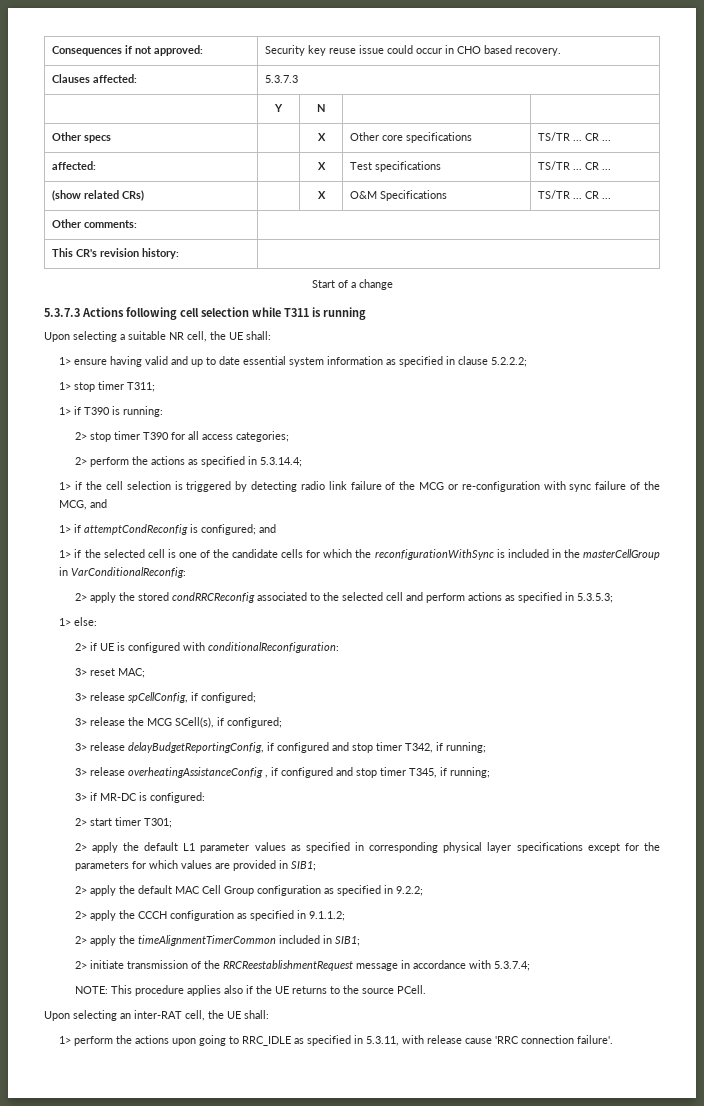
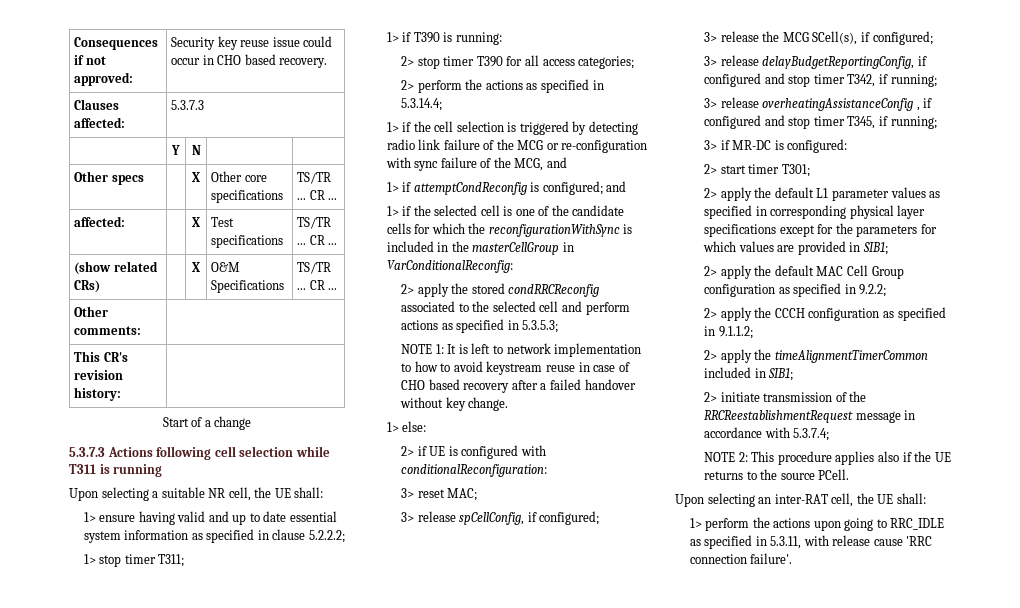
+ NOTE 1: It is left to network implementation to how to avoid keystream reuse in case of CHO based recovery after a failed handover without key change.
- NOTE: This procedure applies also if the UE returns to the source PCell.
+ NOTE 2: This procedure applies also if the UE returns to the source PCell.

